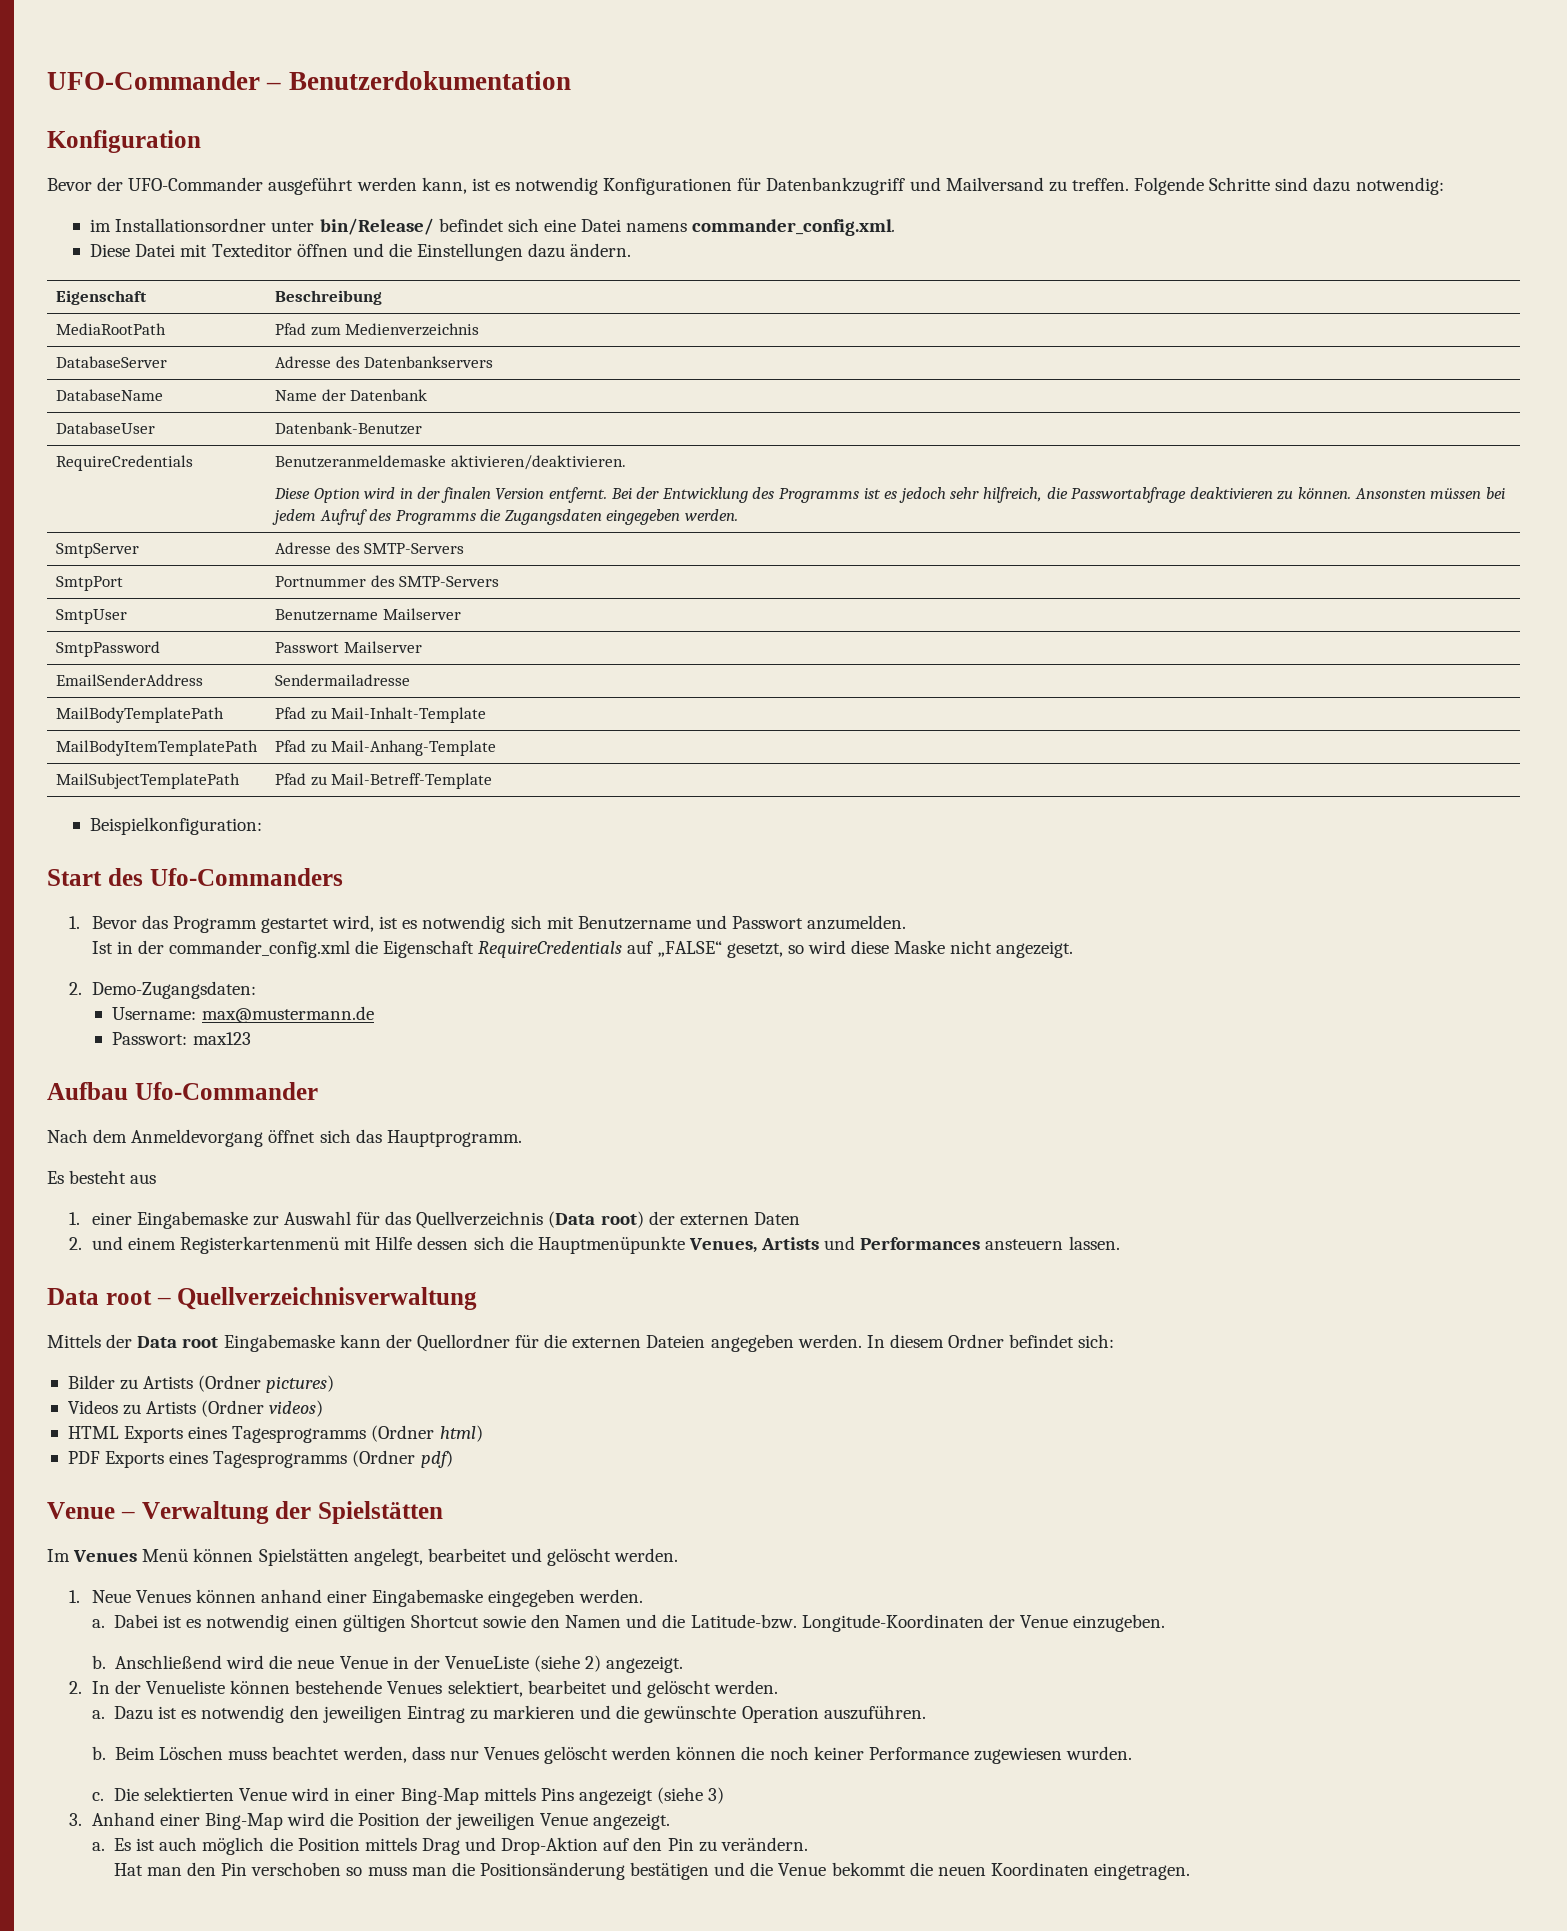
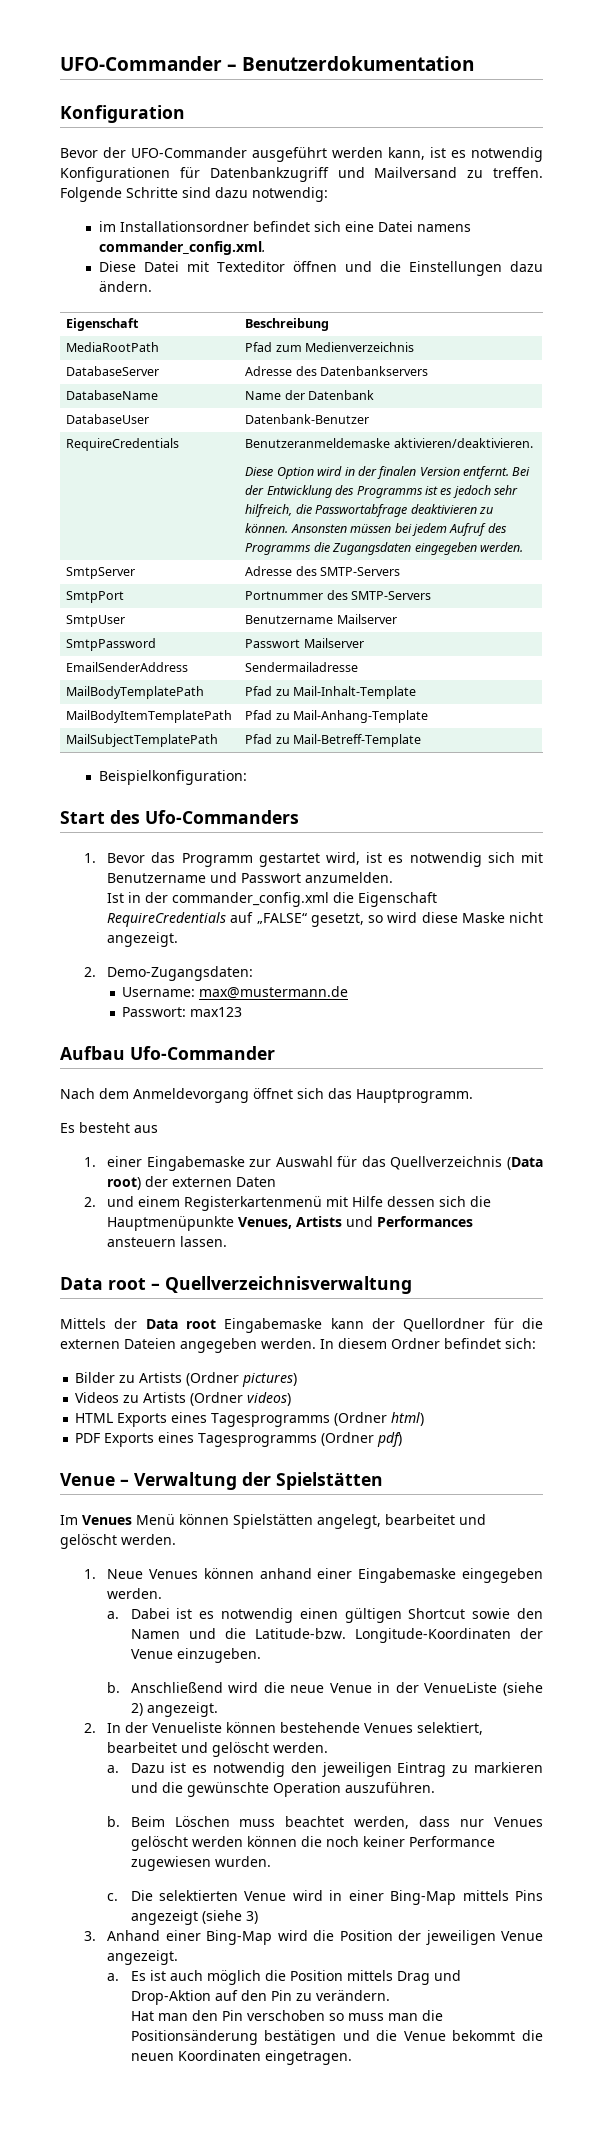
- im Installationsordner unter bin/Release/ befindet sich eine Datei namens commander_config.xml.
+ im Installationsordner befindet sich eine Datei namens commander_config.xml.

